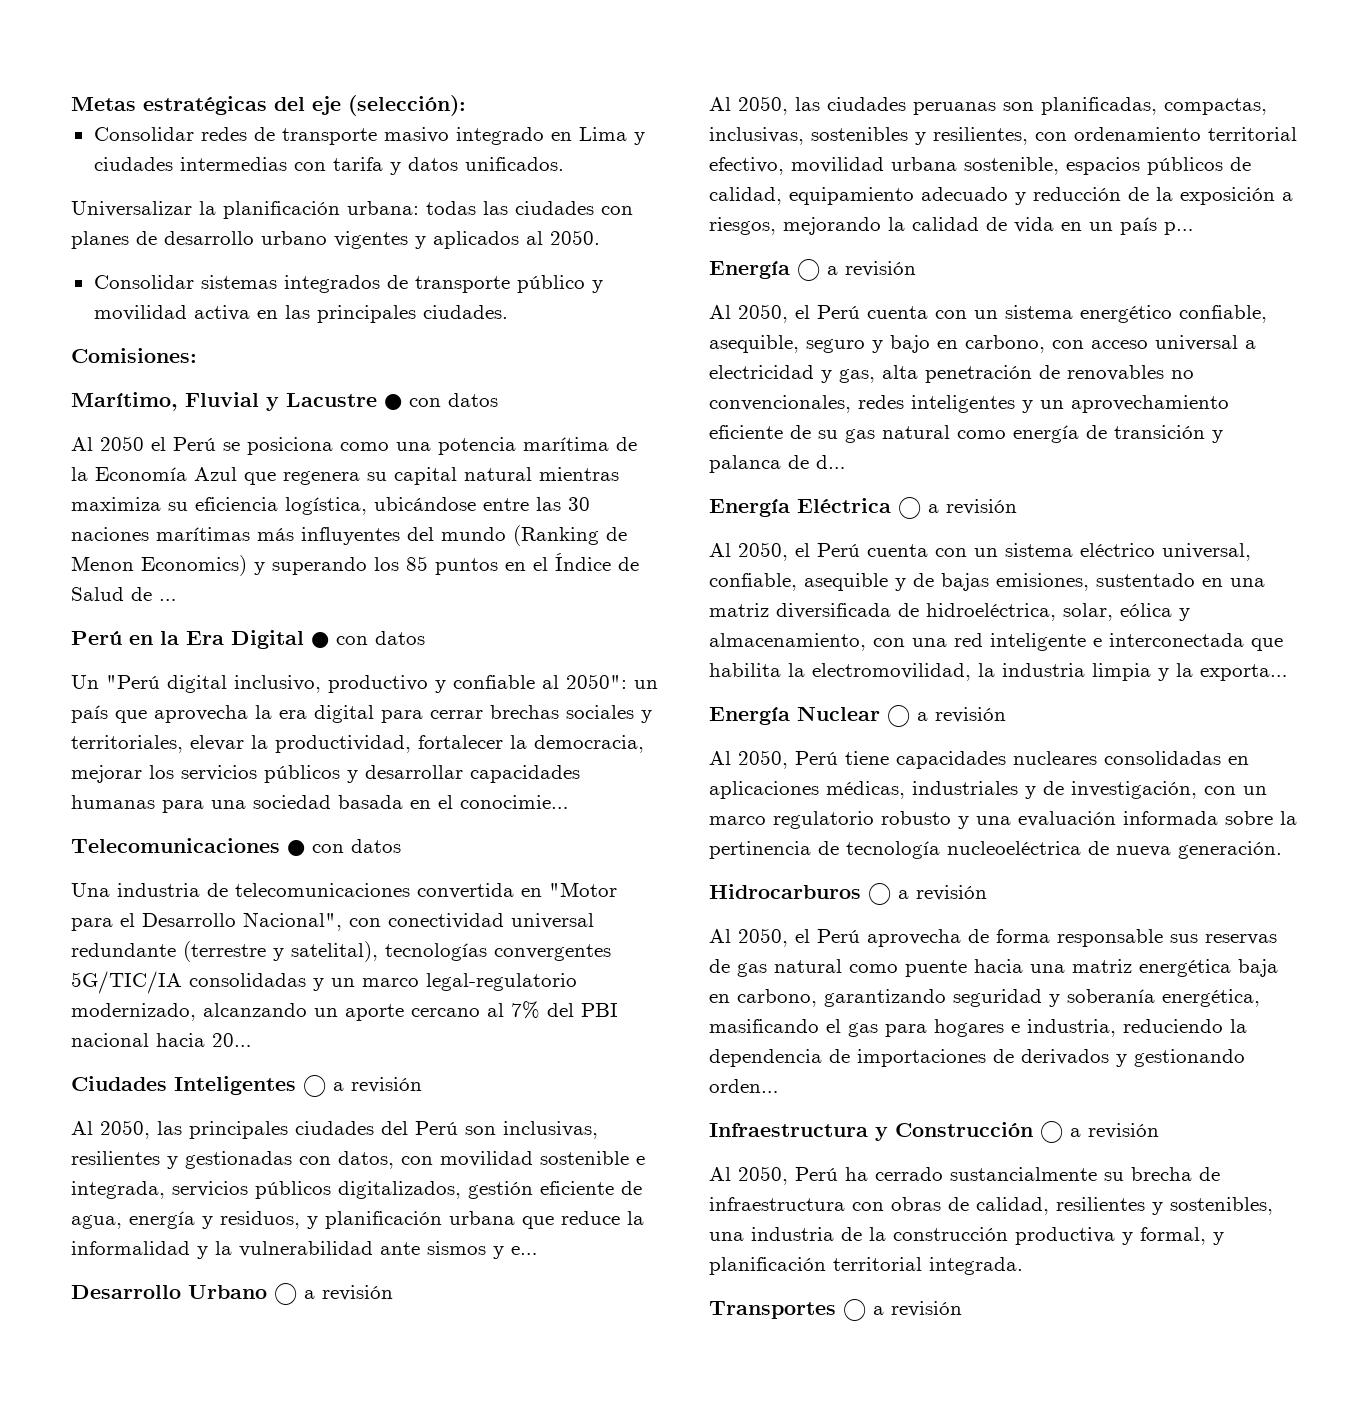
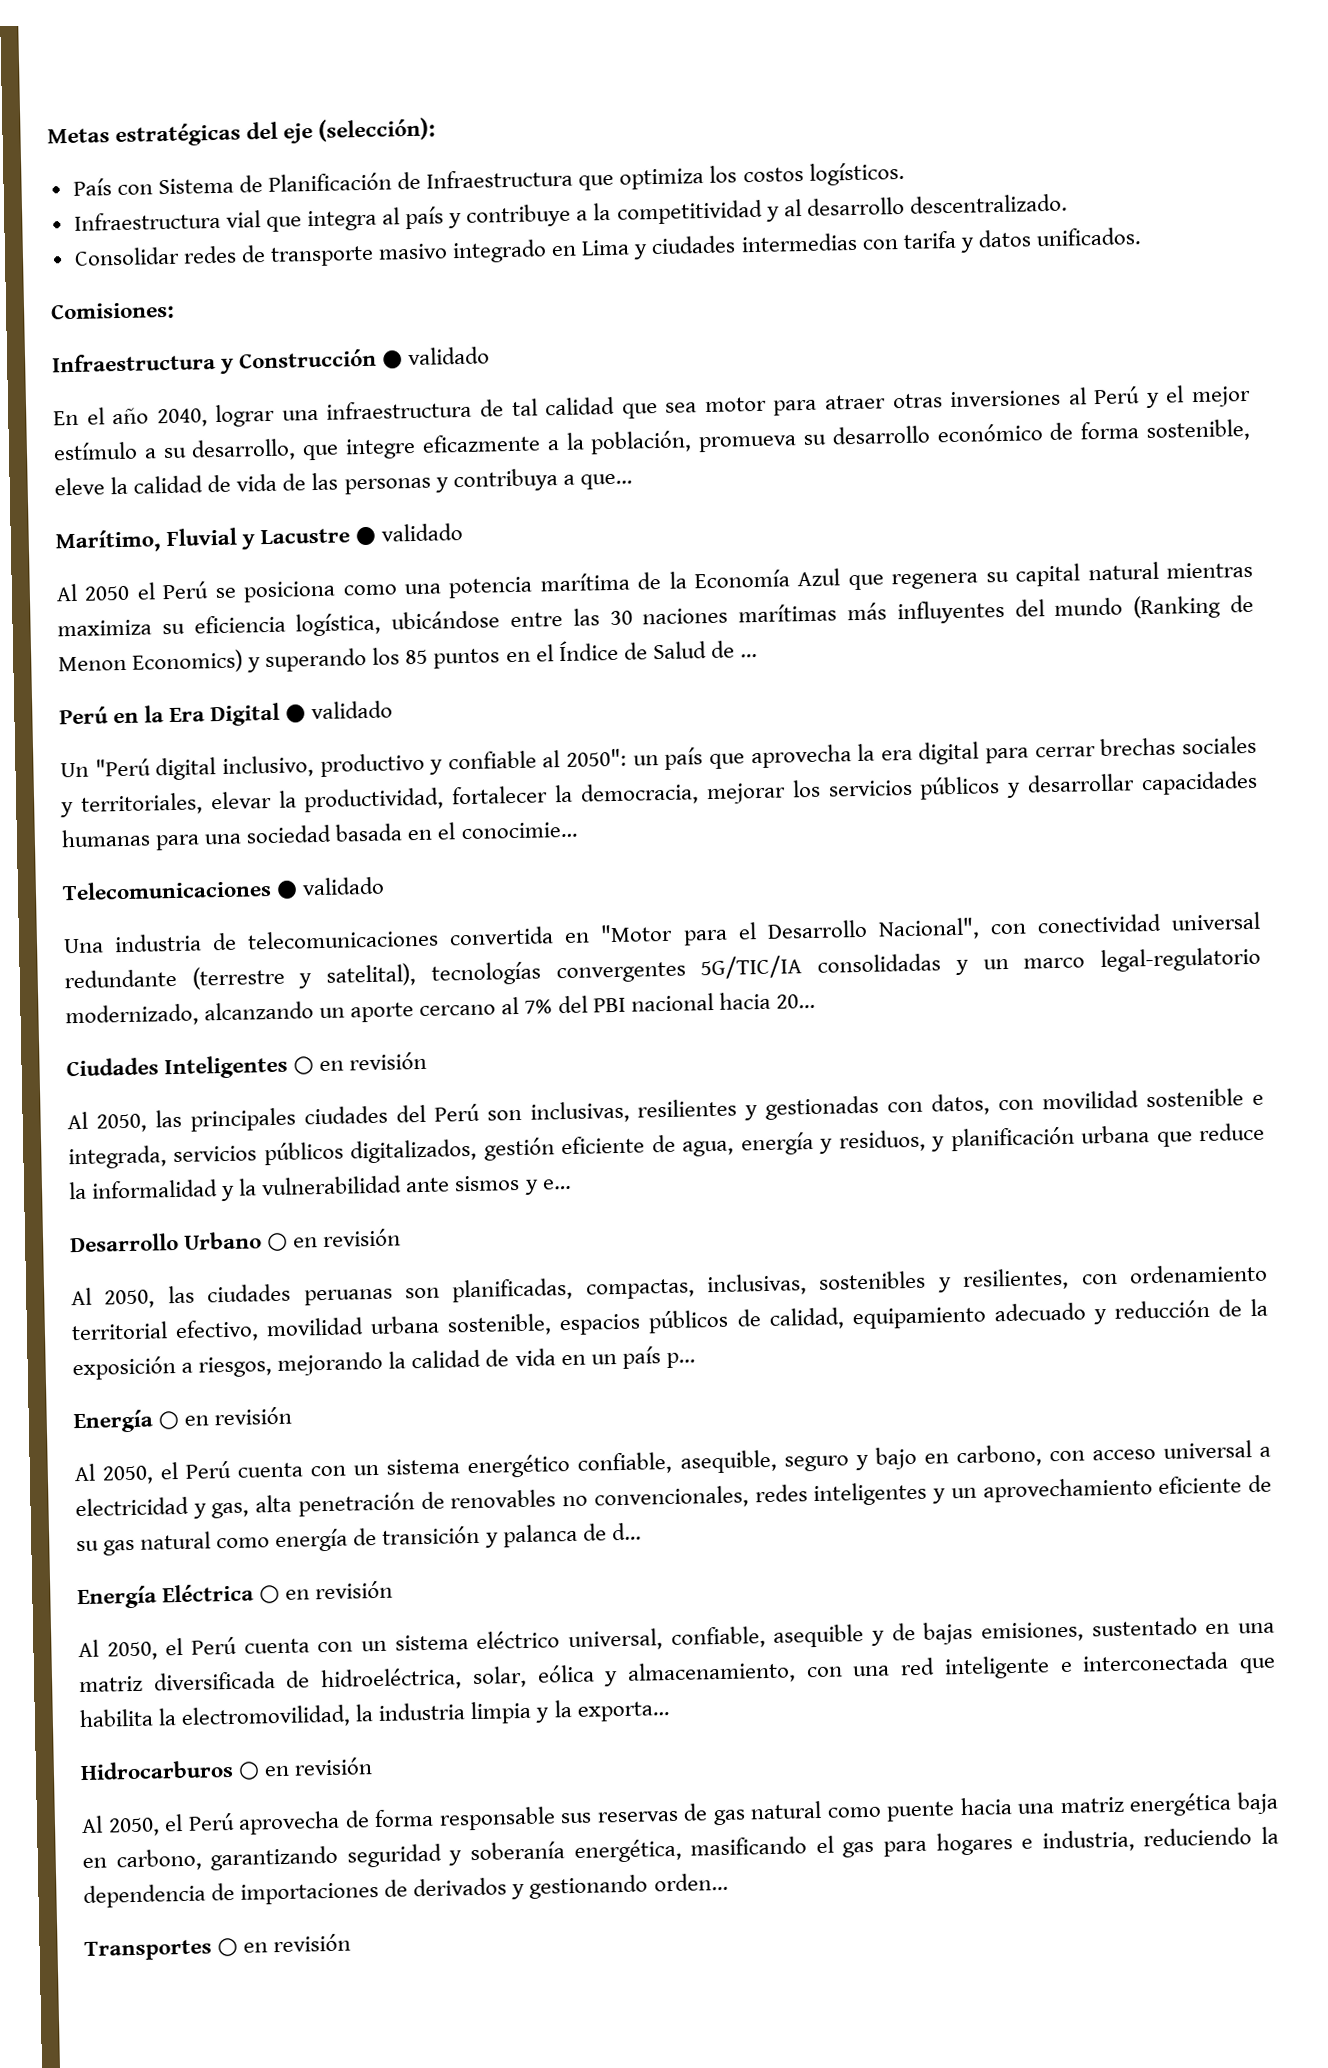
+ País con Sistema de Planificación de Infraestructura que optimiza los costos logísticos.
+ Infraestructura vial que integra al país y contribuye a la competitividad y al desarrollo descentralizado.
- Universalizar la planificación urbana: todas las ciudades con planes de desarrollo urbano vigentes y aplicados al 2050.
- Consolidar sistemas integrados de transporte público y movilidad activa en las principales ciudades.
  Comisiones:
+ Infraestructura y Construcción ● validado
+ En el año 2040, lograr una infraestructura de tal calidad que sea motor para atraer otras inversiones al Perú y el mejor estímulo a su desarrollo, que integre eficazmente a la población, promueva su desarrollo económico de forma sostenible, eleve la calidad de vida de las personas y contribuya a que…
- Marítimo, Fluvial y Lacustre ● con datos
+ Marítimo, Fluvial y Lacustre ● validado
- Perú en la Era Digital ● con datos
+ Perú en la Era Digital ● validado
- Telecomunicaciones ● con datos
+ Telecomunicaciones ● validado
- Ciudades Inteligentes ○ a revisión
+ Ciudades Inteligentes ○ en revisión
- Desarrollo Urbano ○ a revisión
+ Desarrollo Urbano ○ en revisión
- Energía ○ a revisión
+ Energía ○ en revisión
- Energía Eléctrica ○ a revisión
+ Energía Eléctrica ○ en revisión
- Energía Nuclear ○ a revisión
- Al 2050, Perú tiene capacidades nucleares consolidadas en aplicaciones médicas, industriales y de investigación, con un marco regulatorio robusto y una evaluación informada sobre la pertinencia de tecnología nucleoeléctrica de nueva generación.
- Hidrocarburos ○ a revisión
+ Hidrocarburos ○ en revisión
- Infraestructura y Construcción ○ a revisión
- Al 2050, Perú ha cerrado sustancialmente su brecha de infraestructura con obras de calidad, resilientes y sostenibles, una industria de la construcción productiva y formal, y planificación territorial integrada.
- Transportes ○ a revisión
+ Transportes ○ en revisión

